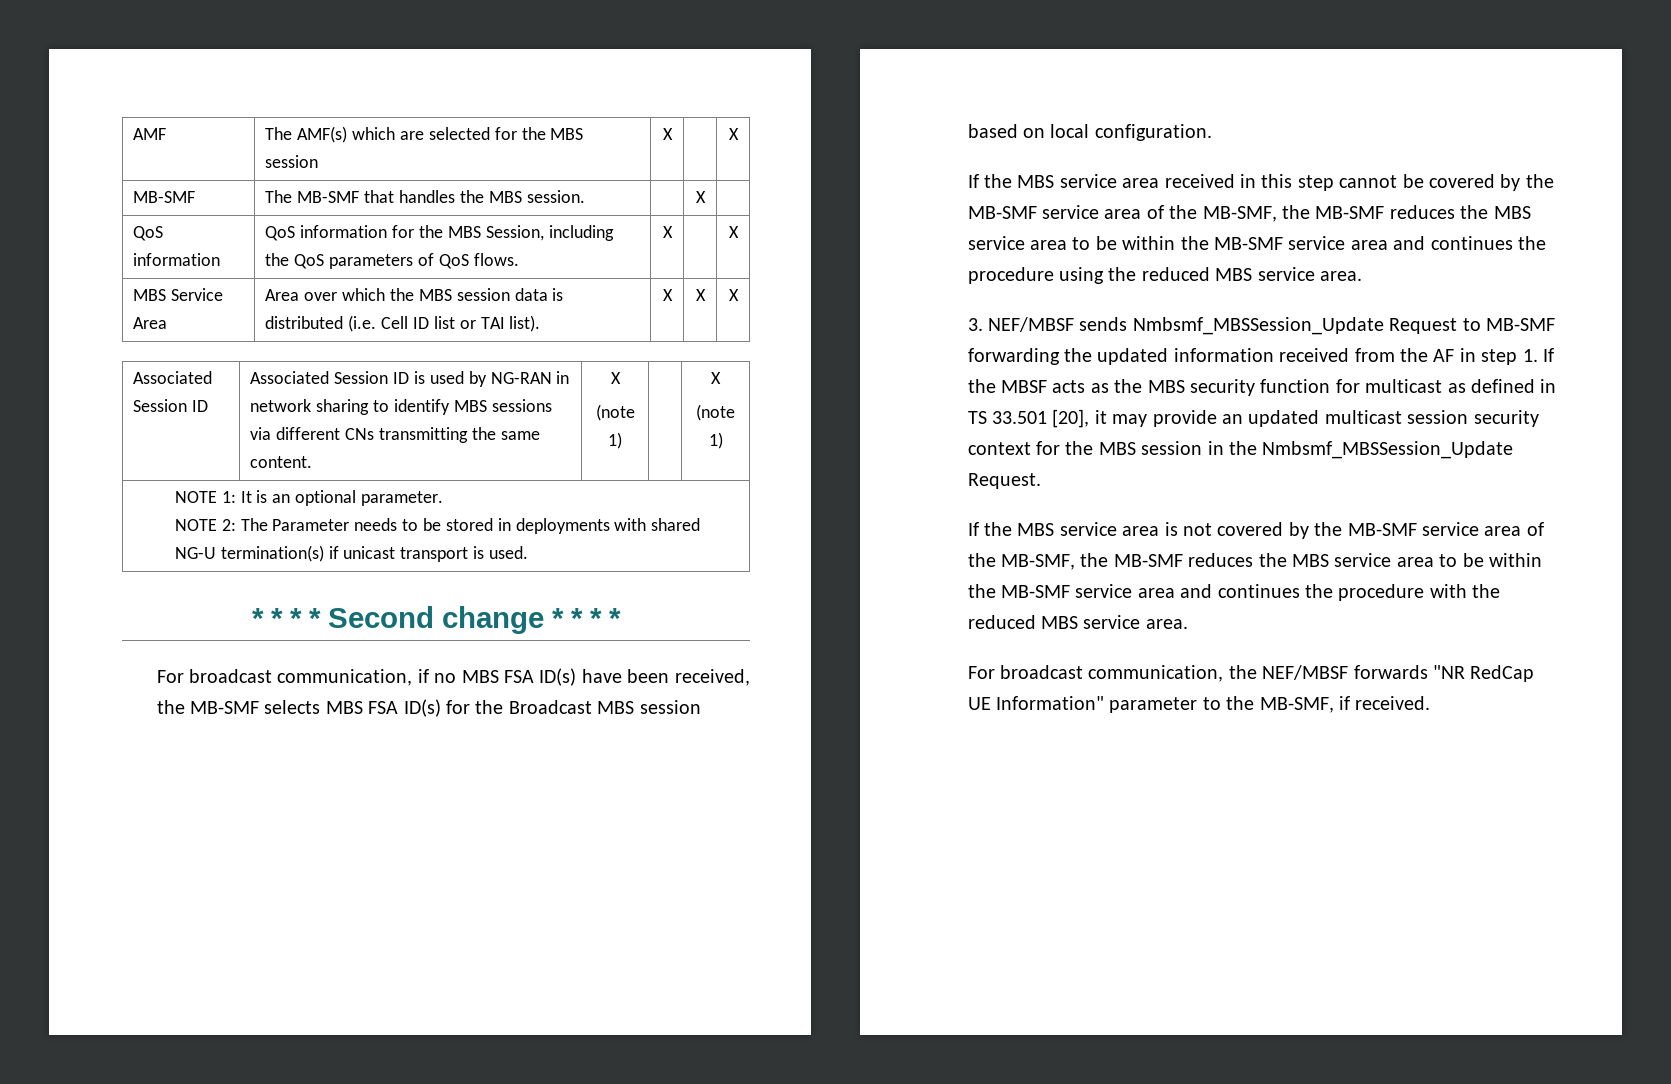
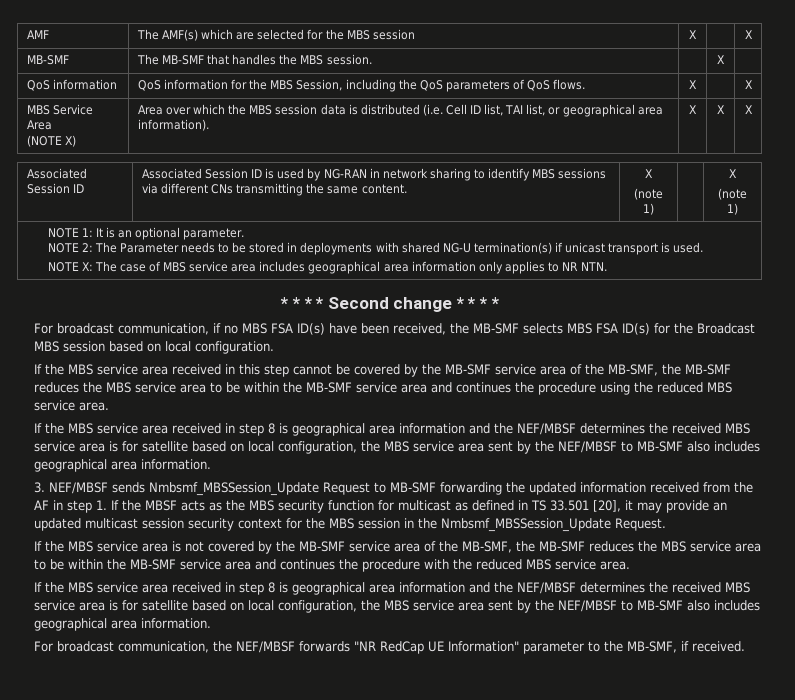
- MBS Service Area | Area over which the MBS session data is distributed (i.e. Cell ID list or TAI list). | X | X | X
+ MBS Service Area
+ (NOTE X) | Area over which the MBS session data is distributed (i.e. Cell ID list, TAI list, or geographical area information). | X | X | X
+ NOTE X: The case of MBS service area includes geographical area information only applies to NR NTN.
  If the MBS service area received in this step cannot be covered by the MB-SMF service area of the MB-SMF, the MB-SMF reduces the MBS service area to be within the MB-SMF service area and continues the procedure using the reduced MBS service area.
+ If the MBS service area received in step 8 is geographical area information and the NEF/MBSF determines the received MBS service area is for satellite based on local configuration, the MBS service area sent by the NEF/MBSF to MB-SMF also includes geographical area information.
  If the MBS service area is not covered by the MB-SMF service area of the MB-SMF, the MB-SMF reduces the MBS service area to be within the MB-SMF service area and continues the procedure with the reduced MBS service area.
+ If the MBS service area received in step 8 is geographical area information and the NEF/MBSF determines the received MBS service area is for satellite based on local configuration, the MBS service area sent by the NEF/MBSF to MB-SMF also includes geographical area information.

